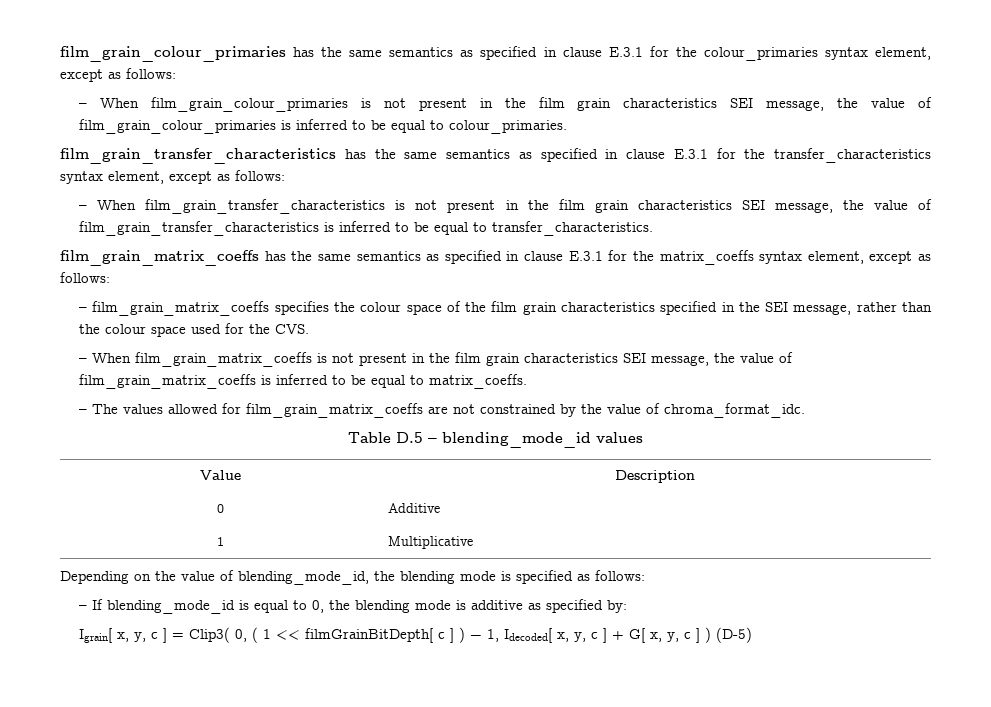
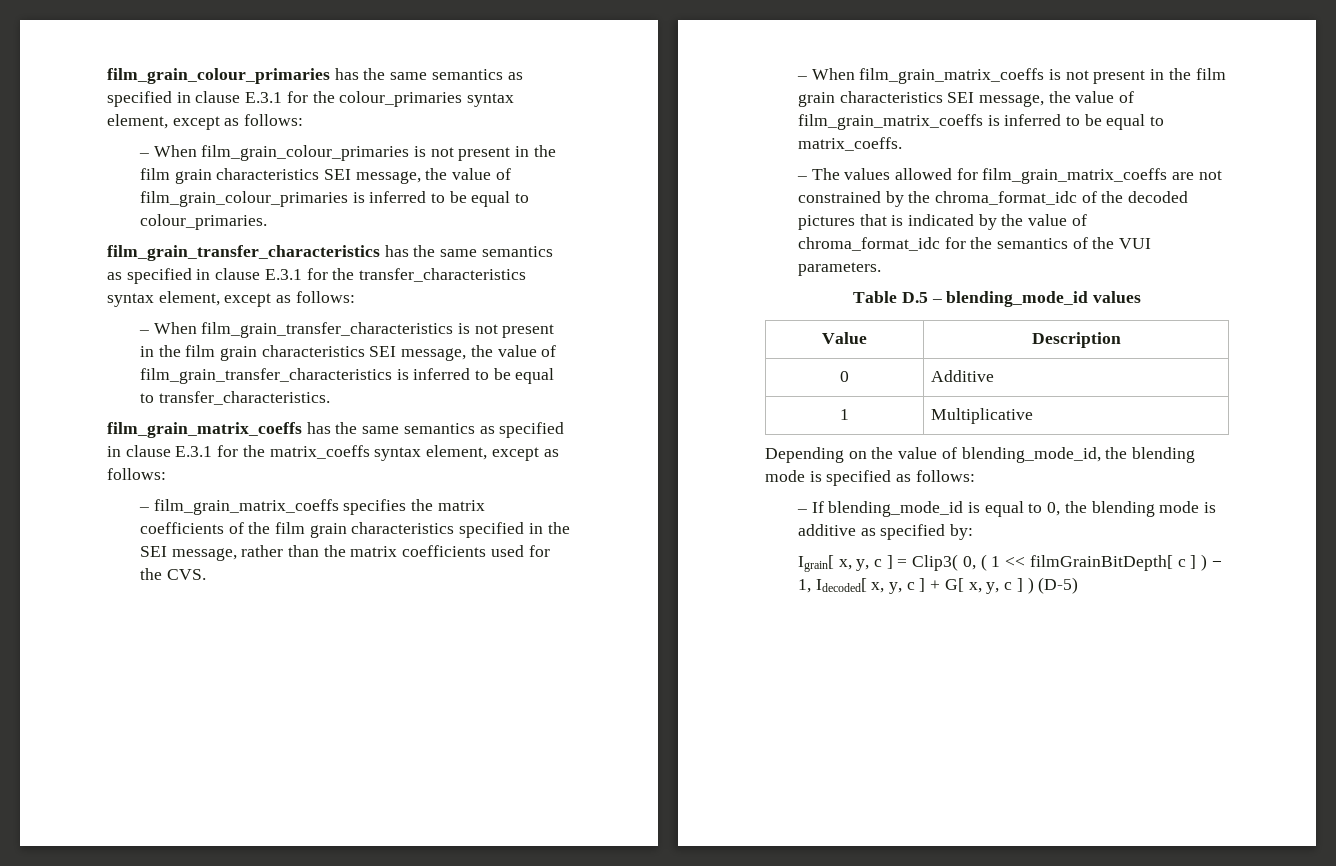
- – film_grain_matrix_coeffs specifies the colour space of the film grain characteristics specified in the SEI message, rather than the colour space used for the CVS.
+ – film_grain_matrix_coeffs specifies the matrix coefficients of the film grain characteristics specified in the SEI message, rather than the matrix coefficients used for the CVS.
- – The values allowed for film_grain_matrix_coeffs are not constrained by the value of chroma_format_idc.
+ – The values allowed for film_grain_matrix_coeffs are not constrained by the chroma_format_idc of the decoded pictures that is indicated by the value of chroma_format_idc for the semantics of the VUI parameters.

